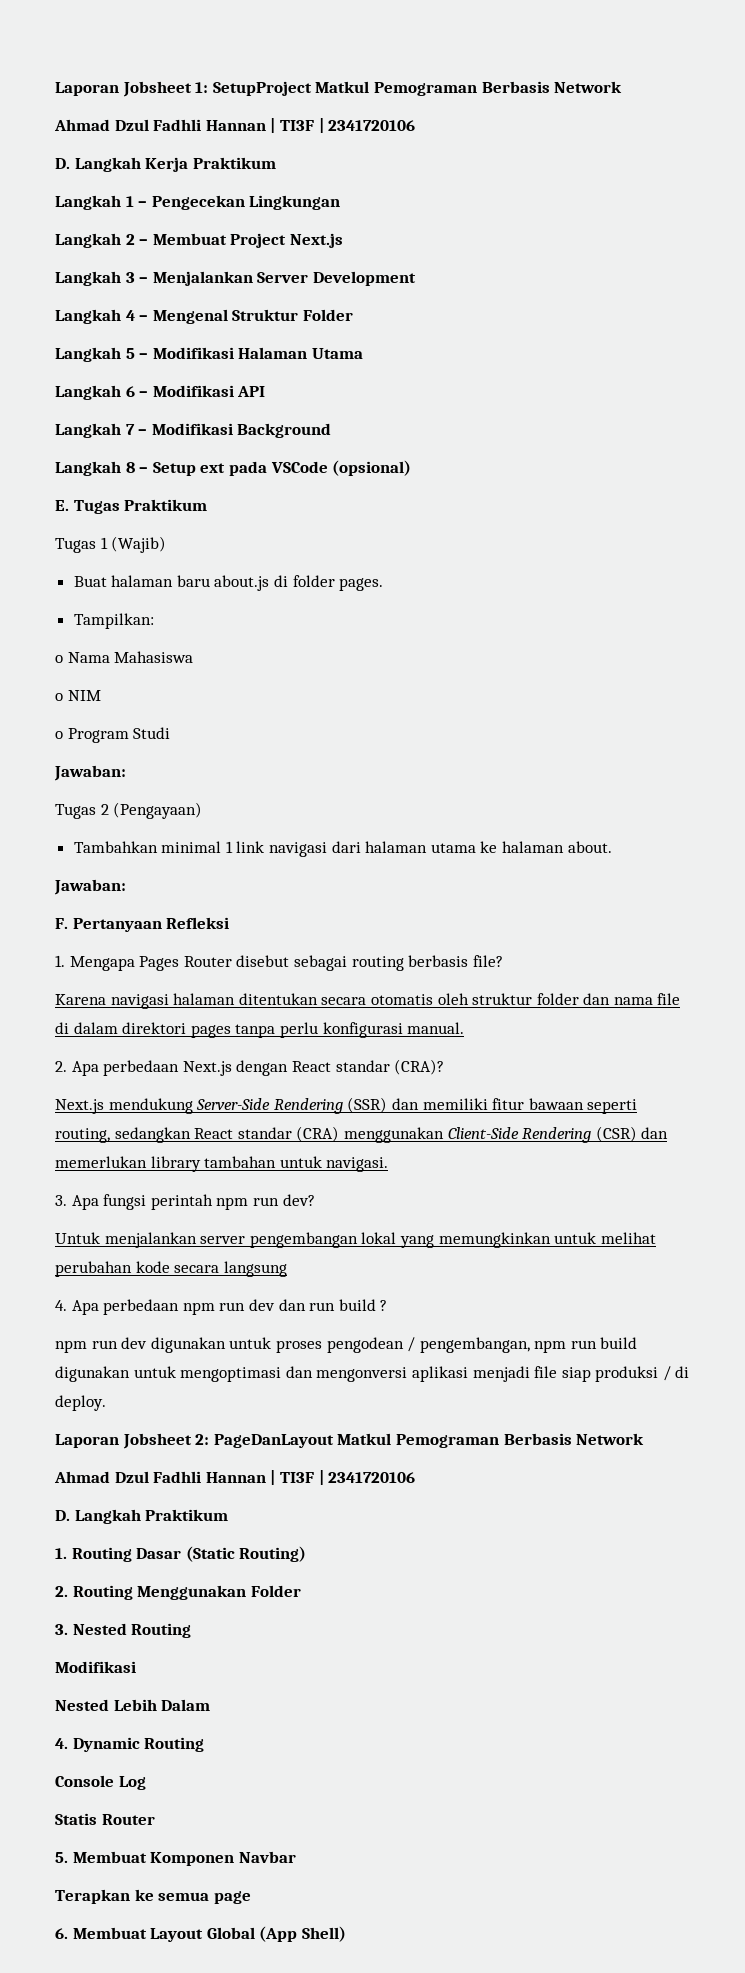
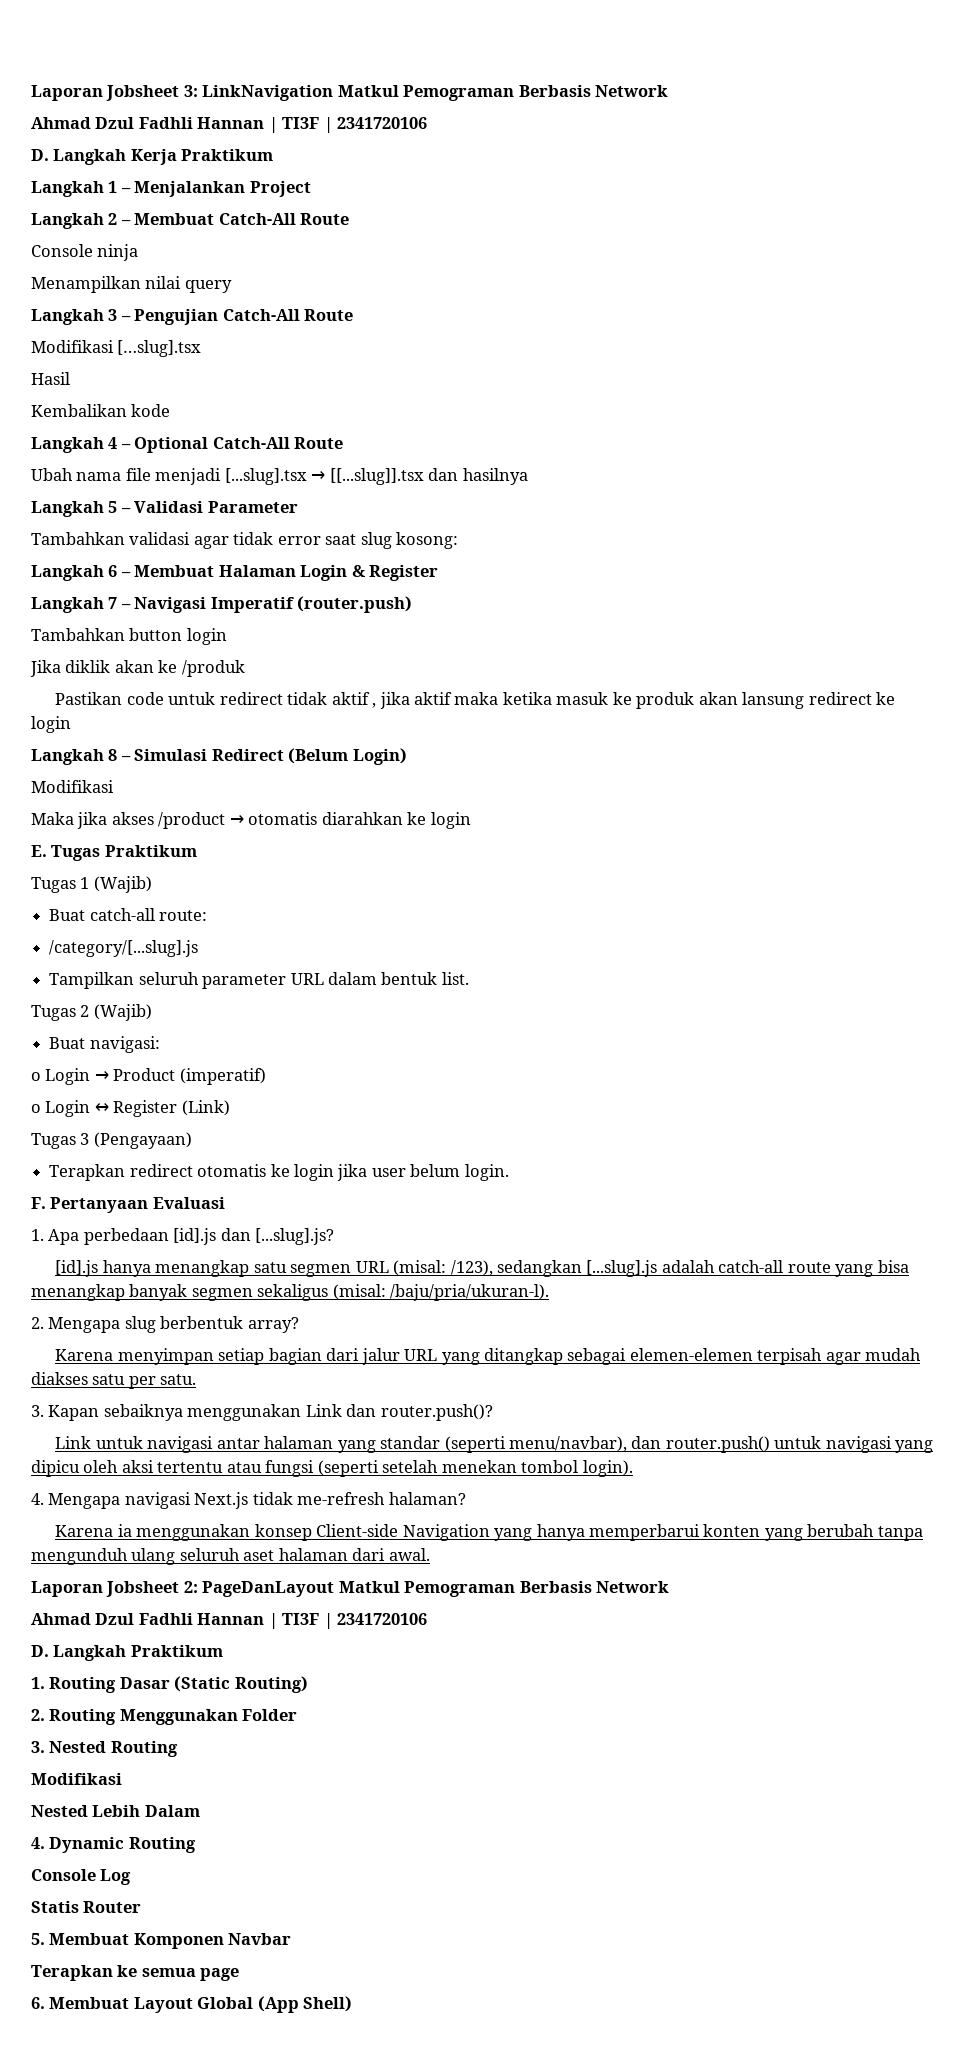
- Laporan Jobsheet 1: SetupProject Matkul Pemograman Berbasis Network
+ Laporan Jobsheet 3: LinkNavigation Matkul Pemograman Berbasis Network
- Langkah 1 – Pengecekan Lingkungan
+ Langkah 1 – Menjalankan Project
- Langkah 2 – Membuat Project Next.js
- Langkah 3 – Menjalankan Server Development
- Langkah 4 – Mengenal Struktur Folder
- Langkah 5 – Modifikasi Halaman Utama
- Langkah 6 – Modifikasi API
- Langkah 7 – Modifikasi Background
- Langkah 8 – Setup ext pada VSCode (opsional)
+ Langkah 2 – Membuat Catch-All Route
+ Console ninja
+ Menampilkan nilai query
+ Langkah 3 – Pengujian Catch-All Route
+ Modifikasi […slug].tsx
+ Hasil
+ Kembalikan kode
+ Langkah 4 – Optional Catch-All Route
+ Ubah nama file menjadi [...slug].tsx → [[...slug]].tsx dan hasilnya
+ Langkah 5 – Validasi Parameter
+ Tambahkan validasi agar tidak error saat slug kosong:
+ Langkah 6 – Membuat Halaman Login & Register
+ Langkah 7 – Navigasi Imperatif (router.push)
+ Tambahkan button login
+ Jika diklik akan ke /produk
+ Pastikan code untuk redirect tidak aktif , jika aktif maka ketika masuk ke produk akan lansung redirect ke login
+ Langkah 8 – Simulasi Redirect (Belum Login)
+ Modifikasi
+ Maka jika akses /product → otomatis diarahkan ke login
- Buat halaman baru about.js di folder pages.
- Tampilkan:
- o Nama Mahasiswa
- o NIM
- o Program Studi
- Jawaban:
- Tugas 2 (Pengayaan)
- Tambahkan minimal 1 link navigasi dari halaman utama ke halaman about.
- Jawaban:
+ Buat catch-all route:
+ /category/[...slug].js
+ Tampilkan seluruh parameter URL dalam bentuk list.
+ Tugas 2 (Wajib)
+ Buat navigasi:
+ o Login → Product (imperatif)
+ o Login ↔ Register (Link)
+ Tugas 3 (Pengayaan)
+ Terapkan redirect otomatis ke login jika user belum login.
- F. Pertanyaan Refleksi
- 1. Mengapa Pages Router disebut sebagai routing berbasis file?
- Karena navigasi halaman ditentukan secara otomatis oleh struktur folder dan nama file di dalam direktori pages tanpa perlu konfigurasi manual.
- 2. Apa perbedaan Next.js dengan React standar (CRA)?
- Next.js mendukung Server-Side Rendering (SSR) dan memiliki fitur bawaan seperti routing, sedangkan React standar (CRA) menggunakan Client-Side Rendering (CSR) dan memerlukan library tambahan untuk navigasi.
- 3. Apa fungsi perintah npm run dev?
- Untuk menjalankan server pengembangan lokal yang memungkinkan untuk melihat perubahan kode secara langsung
- 4. Apa perbedaan npm run dev dan run build ?
- npm run dev digunakan untuk proses pengodean / pengembangan, npm run build digunakan untuk mengoptimasi dan mengonversi aplikasi menjadi file siap produksi / di deploy.
+ F. Pertanyaan Evaluasi
+ 1. Apa perbedaan [id].js dan [...slug].js?
+ [id].js hanya menangkap satu segmen URL (misal: /123), sedangkan [...slug].js adalah catch-all route yang bisa menangkap banyak segmen sekaligus (misal: /baju/pria/ukuran-l).
+ 2. Mengapa slug berbentuk array?
+ Karena menyimpan setiap bagian dari jalur URL yang ditangkap sebagai elemen-elemen terpisah agar mudah diakses satu per satu.
+ 3. Kapan sebaiknya menggunakan Link dan router.push()?
+ Link untuk navigasi antar halaman yang standar (seperti menu/navbar), dan router.push() untuk navigasi yang dipicu oleh aksi tertentu atau fungsi (seperti setelah menekan tombol login).
+ 4. Mengapa navigasi Next.js tidak me-refresh halaman?
+ Karena ia menggunakan konsep Client-side Navigation yang hanya memperbarui konten yang berubah tanpa mengunduh ulang seluruh aset halaman dari awal.

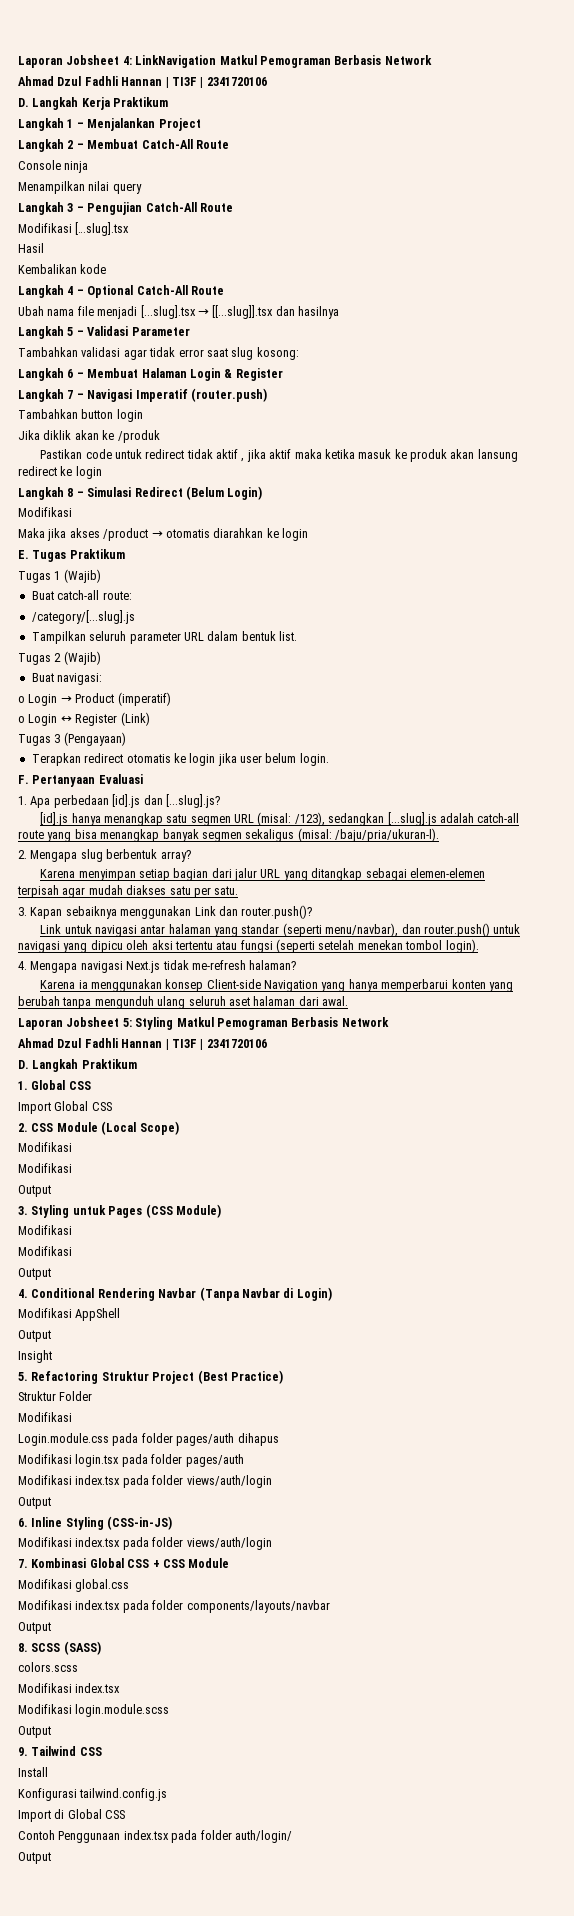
- Laporan Jobsheet 3: LinkNavigation Matkul Pemograman Berbasis Network
+ Laporan Jobsheet 4: LinkNavigation Matkul Pemograman Berbasis Network
- Laporan Jobsheet 2: PageDanLayout Matkul Pemograman Berbasis Network
+ Laporan Jobsheet 5: Styling Matkul Pemograman Berbasis Network
- 1. Routing Dasar (Static Routing)
- 2. Routing Menggunakan Folder
- 3. Nested Routing
+ 1. Global CSS
+ Import Global CSS
+ 2. CSS Module (Local Scope)
  Modifikasi
- Nested Lebih Dalam
- 4. Dynamic Routing
- Console Log
- Statis Router
- 5. Membuat Komponen Navbar
- Terapkan ke semua page
- 6. Membuat Layout Global (App Shell)
+ Modifikasi
+ Output
+ 3. Styling untuk Pages (CSS Module)
+ Modifikasi
+ Modifikasi
+ Output
+ 4. Conditional Rendering Navbar (Tanpa Navbar di Login)
+ Modifikasi AppShell
+ Output
+ Insight
+ 5. Refactoring Struktur Project (Best Practice)
+ Struktur Folder
+ Modifikasi
+ Login.module.css pada folder pages/auth dihapus
+ Modifikasi login.tsx pada folder pages/auth
+ Modifikasi index.tsx pada folder views/auth/login
+ Output
+ 6. Inline Styling (CSS-in-JS)
+ Modifikasi index.tsx pada folder views/auth/login
+ 7. Kombinasi Global CSS + CSS Module
+ Modifikasi global.css
+ Modifikasi index.tsx pada folder components/layouts/navbar
+ Output
+ 8. SCSS (SASS)
+ colors.scss
+ Modifikasi index.tsx
+ Modifikasi login.module.scss
+ Output
+ 9. Tailwind CSS
+ Install
+ Konfigurasi tailwind.config.js
+ Import di Global CSS
+ Contoh Penggunaan index.tsx pada folder auth/login/
+ Output

